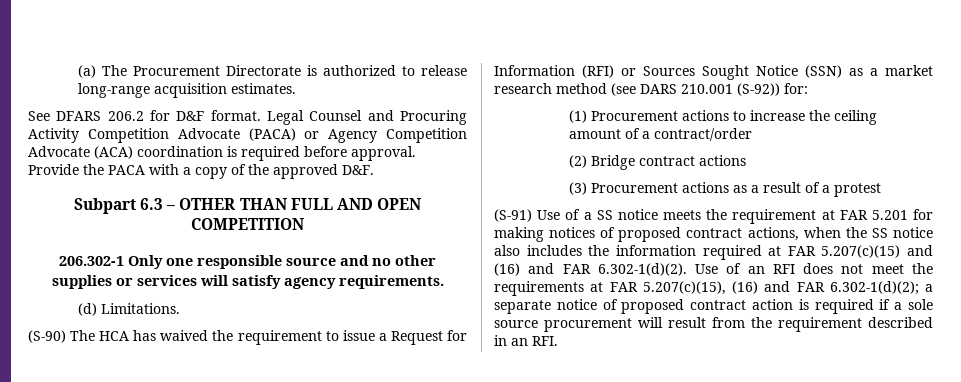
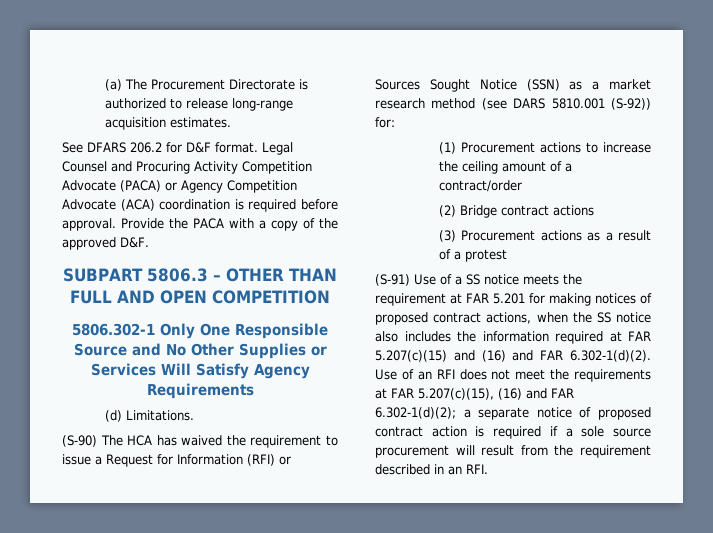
- Subpart 6.3 – OTHER THAN FULL AND OPEN COMPETITION
+ SUBPART 5806.3 – OTHER THAN FULL AND OPEN COMPETITION
- 206.302-1 Only one responsible source and no other supplies or services will satisfy agency requirements.
+ 5806.302-1 Only One Responsible Source and No Other Supplies or Services Will Satisfy Agency Requirements
- (S-90) The HCA has waived the requirement to issue a Request for Information (RFI) or Sources Sought Notice (SSN) as a market research method (see DARS 210.001 (S-92)) for:
+ (S-90) The HCA has waived the requirement to issue a Request for Information (RFI) or Sources Sought Notice (SSN) as a market research method (see DARS 5810.001 (S-92)) for:

